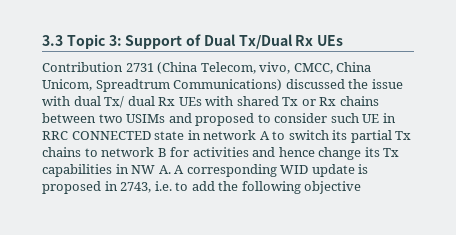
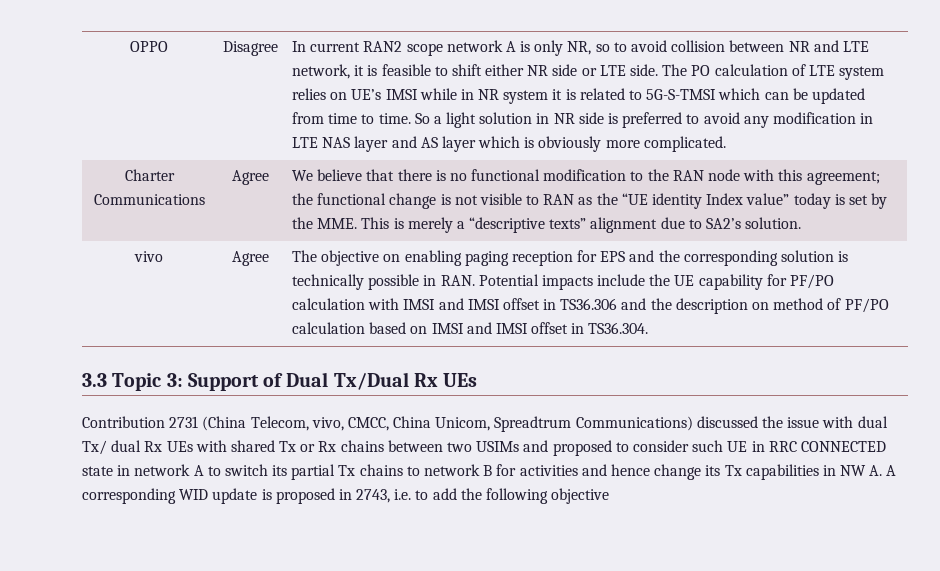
+ OPPO | Disagree | In current RAN2 scope network A is only NR, so to avoid collision between NR and LTE network, it is feasible to shift either NR side or LTE side. The PO calculation of LTE system relies on UE’s IMSI while in NR system it is related to 5G-S-TMSI which can be updated from time to time. So a light solution in NR side is preferred to avoid any modification in LTE NAS layer and AS layer which is obviously more complicated.
+ Charter Communications | Agree | We believe that there is no functional modification to the RAN node with this agreement; the functional change is not visible to RAN as the “UE identity Index value” today is set by the MME. This is merely a “descriptive texts” alignment due to SA2’s solution.
+ vivo | Agree | The objective on enabling paging reception for EPS and the corresponding solution is technically possible in RAN. Potential impacts include the UE capability for PF/PO calculation with IMSI and IMSI offset in TS36.306 and the description on method of PF/PO calculation based on IMSI and IMSI offset in TS36.304.

